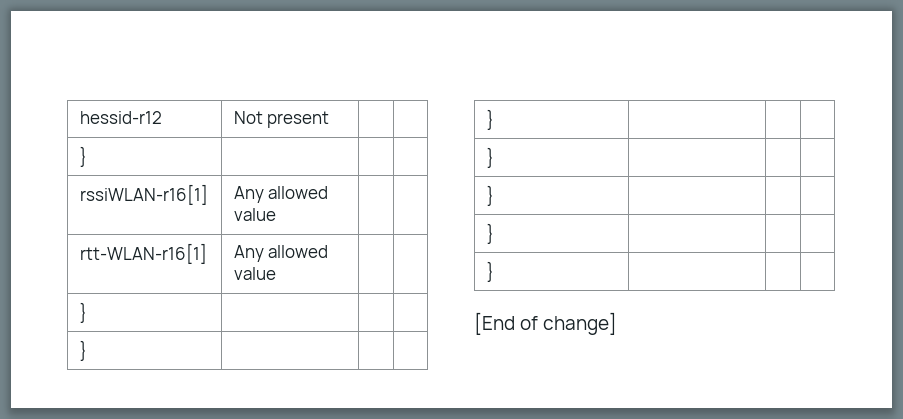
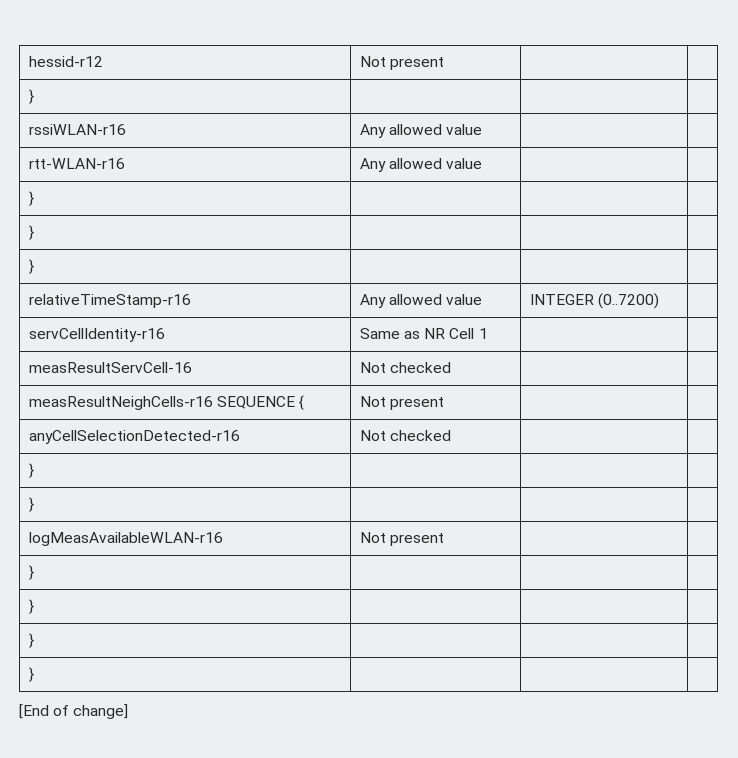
- rssiWLAN-r16[1] | Any allowed value | |
- rtt-WLAN-r16[1] | Any allowed value | |
+ rssiWLAN-r16 | Any allowed value | |
+ rtt-WLAN-r16 | Any allowed value | |
+ relativeTimeStamp-r16 | Any allowed value | INTEGER (0..7200) |
+ servCellIdentity-r16 | Same as NR Cell 1 | |
+ measResultServCell-16 | Not checked | |
+ measResultNeighCells-r16 SEQUENCE { | Not present | |
+ anyCellSelectionDetected-r16 | Not checked | |
+ } | | |
+ } | | |
+ logMeasAvailableWLAN-r16 | Not present | |

